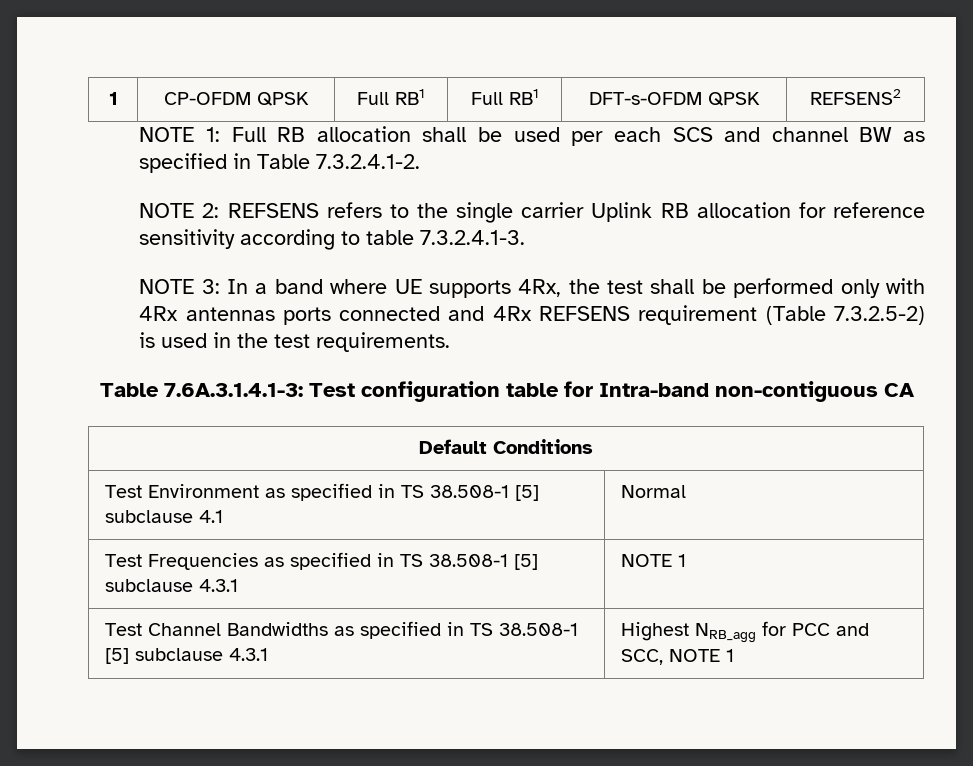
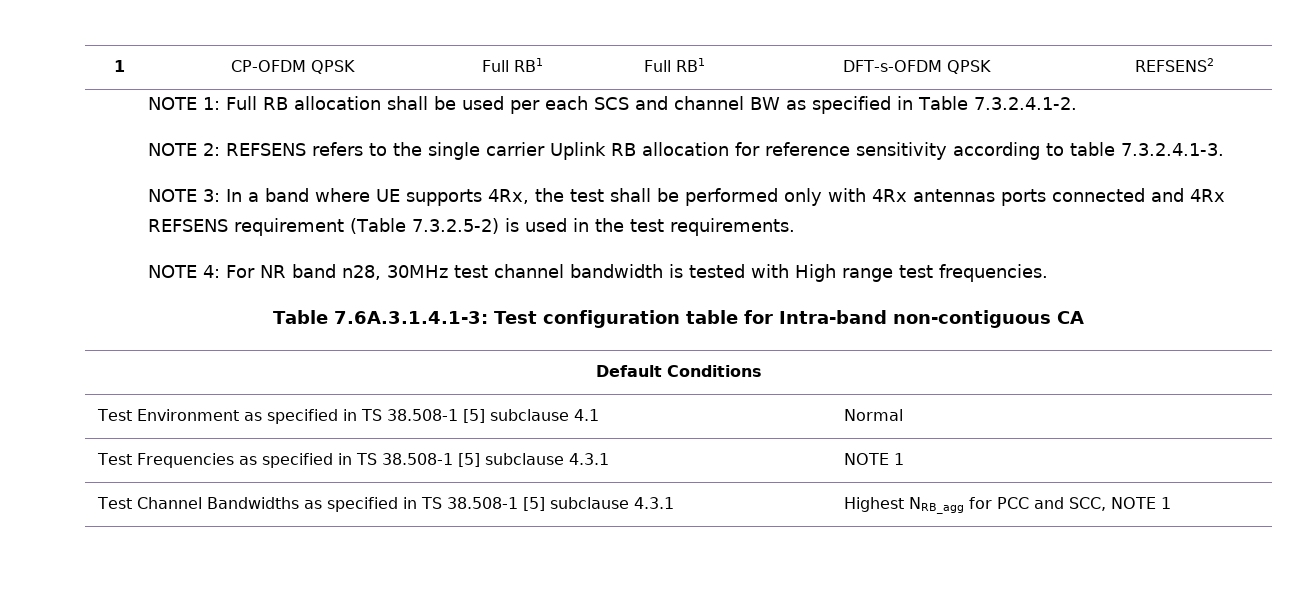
+ NOTE 4: For NR band n28, 30MHz test channel bandwidth is tested with High range test frequencies.

